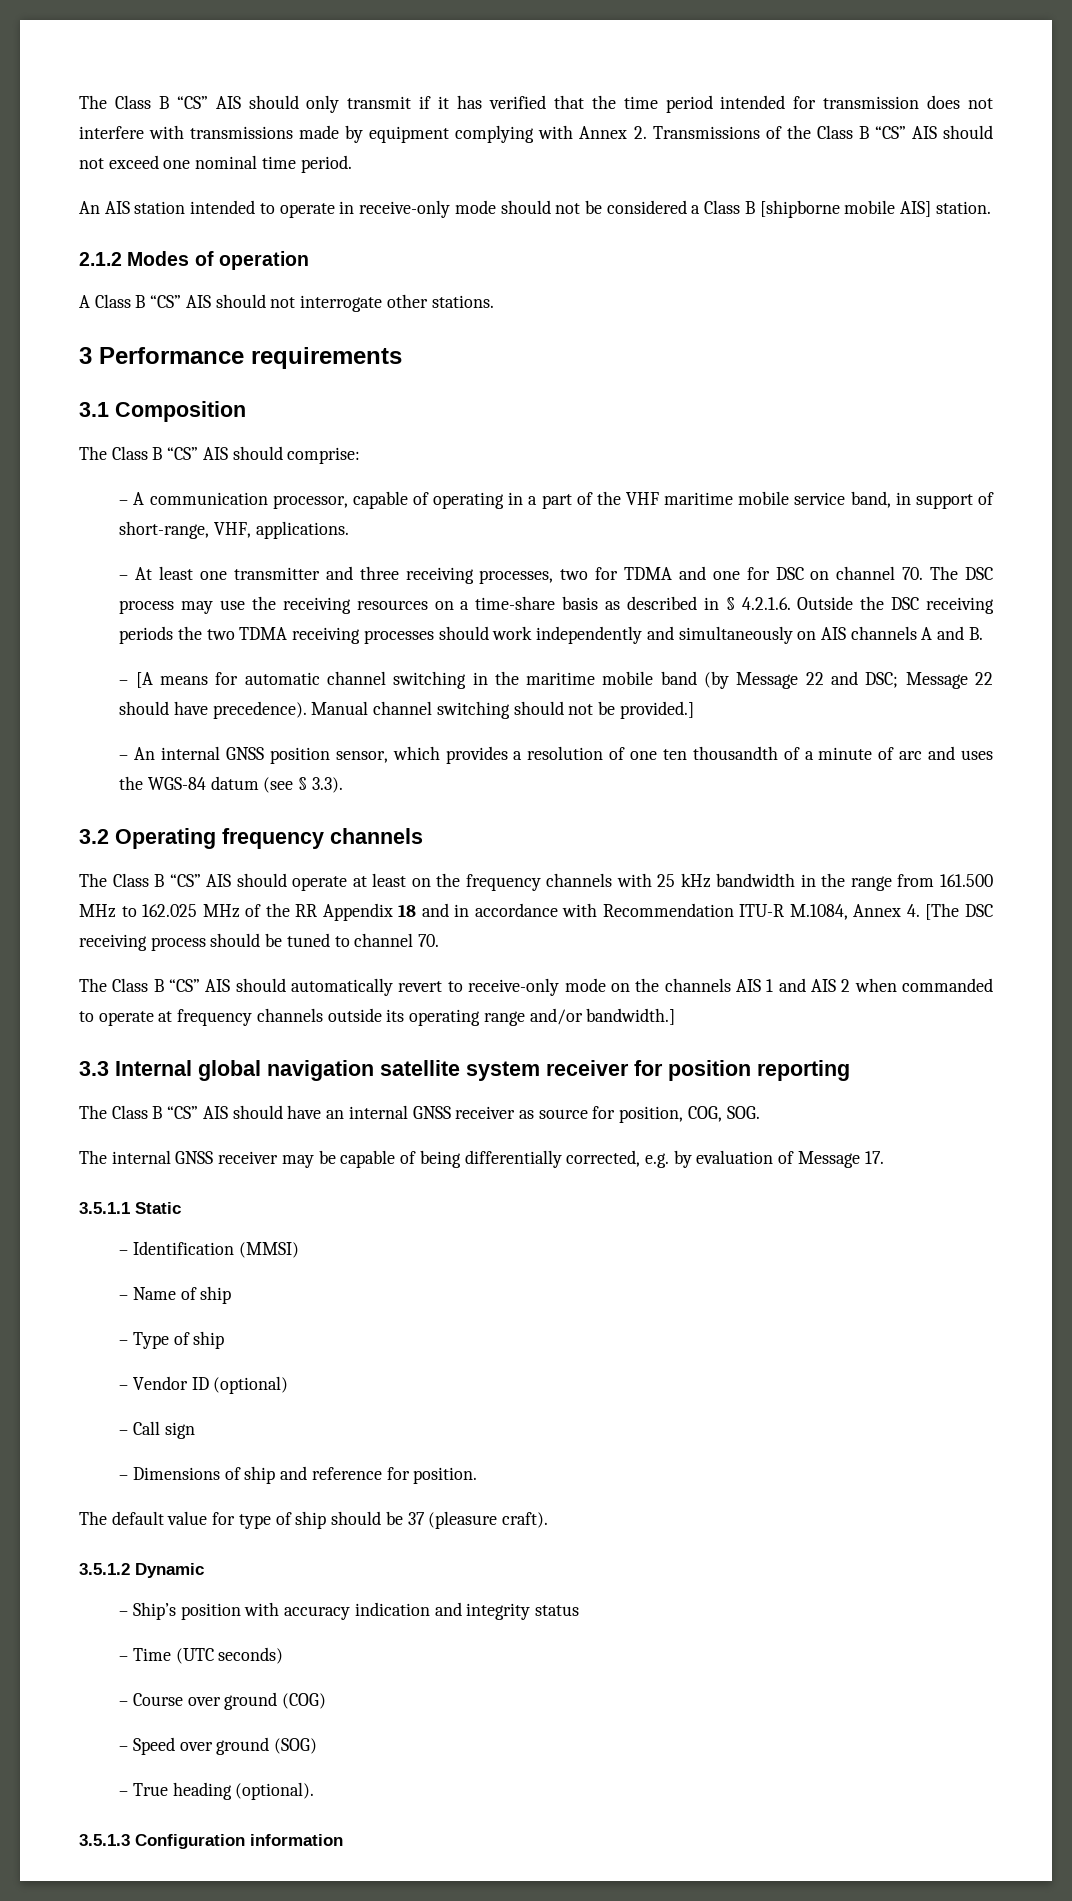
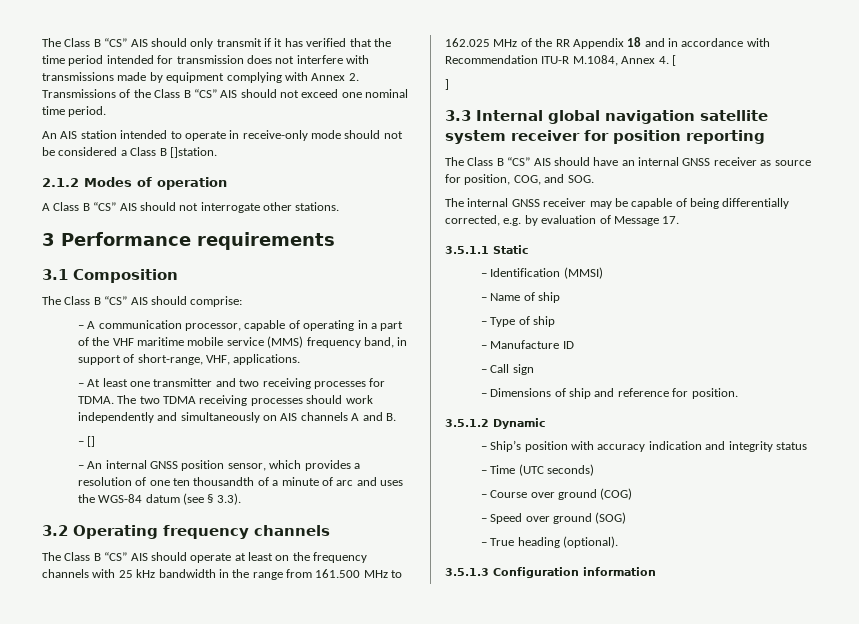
- An AIS station intended to operate in receive-only mode should not be considered a Class B [shipborne mobile AIS] station.
+ An AIS station intended to operate in receive-only mode should not be considered a Class B []station.
- – A communication processor, capable of operating in a part of the VHF maritime mobile service band, in support of short-range, VHF, applications.
+ – A communication processor, capable of operating in a part of the VHF maritime mobile service (MMS) frequency band, in support of short-range, VHF, applications.
- – At least one transmitter and three receiving processes, two for TDMA and one for DSC on channel 70. The DSC process may use the receiving resources on a time-share basis as described in § 4.2.1.6. Outside the DSC receiving periods the two TDMA receiving processes should work independently and simultaneously on AIS channels A and B.
+ – At least one transmitter and two receiving processes for TDMA. The two TDMA receiving processes should work independently and simultaneously on AIS channels A and B.
- – [A means for automatic channel switching in the maritime mobile band (by Message 22 and DSC; Message 22 should have precedence). Manual channel switching should not be provided.]
+ – []
- The Class B “CS” AIS should operate at least on the frequency channels with 25 kHz bandwidth in the range from 161.500 MHz to 162.025 MHz of the RR Appendix 18 and in accordance with Recommendation ITU-R M.1084, Annex 4. [The DSC receiving process should be tuned to channel 70.
- The Class B “CS” AIS should automatically revert to receive-only mode on the channels AIS 1 and AIS 2 when commanded to operate at frequency channels outside its operating range and/or bandwidth.]
+ The Class B “CS” AIS should operate at least on the frequency channels with 25 kHz bandwidth in the range from 161.500 MHz to 162.025 MHz of the RR Appendix 18 and in accordance with Recommendation ITU-R M.1084, Annex 4. [
+ ]
- The Class B “CS” AIS should have an internal GNSS receiver as source for position, COG, SOG.
+ The Class B “CS” AIS should have an internal GNSS receiver as source for position, COG, and SOG.
- – Vendor ID (optional)
+ – Manufacture ID
- The default value for type of ship should be 37 (pleasure craft).

